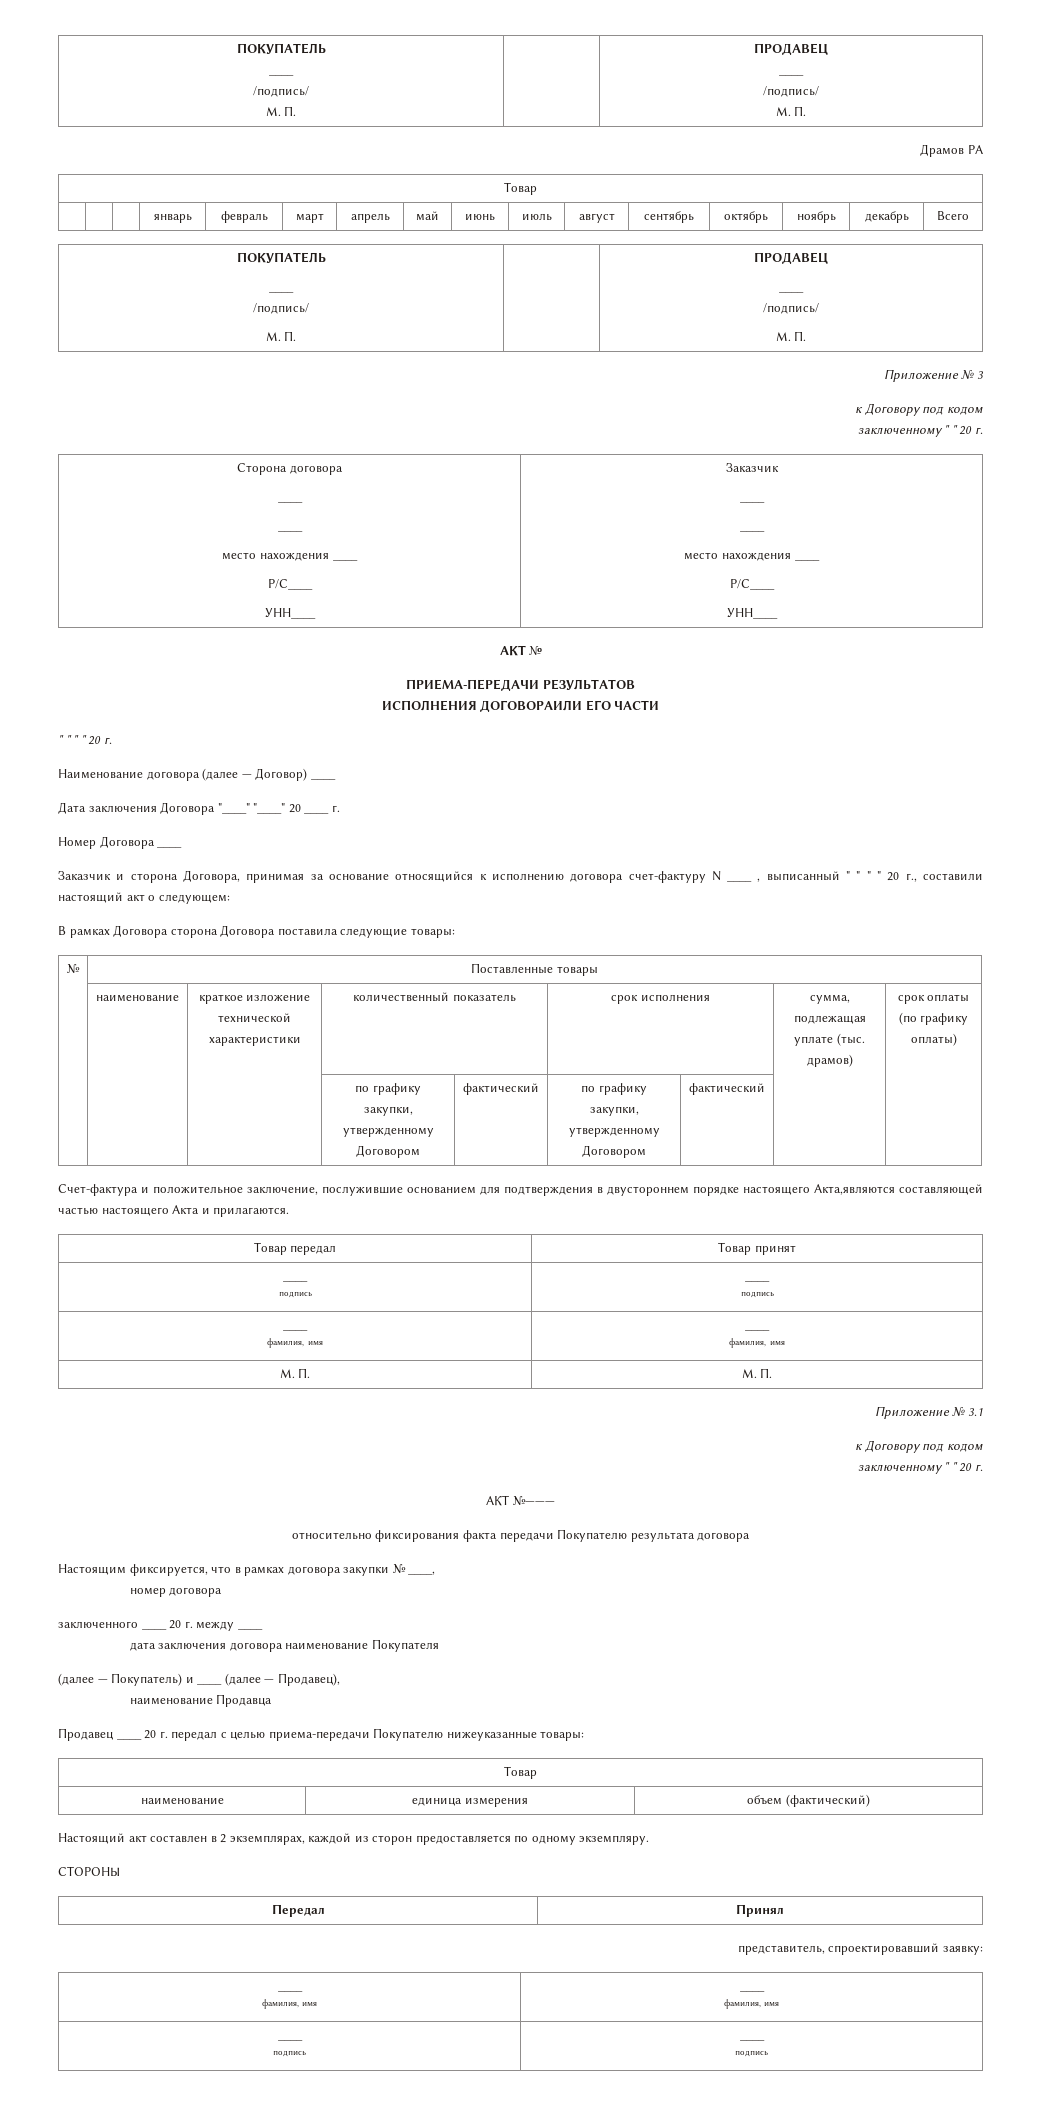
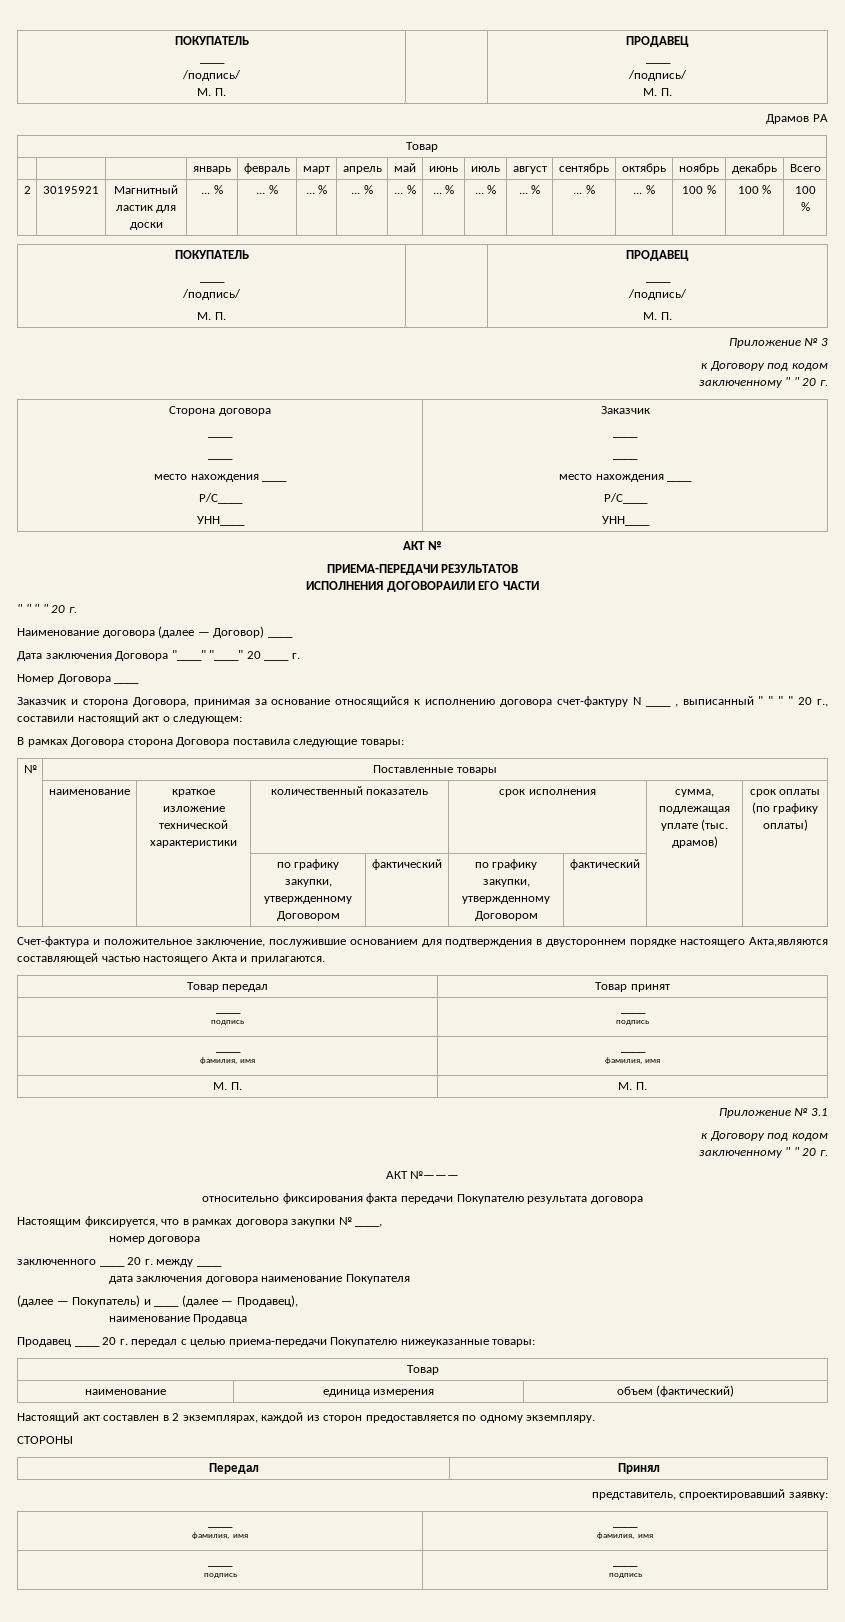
+ 2 | 30195921 | Магнитный ластик для доски | ... % | ... % | ... % | ... % | ... % | ... % | ... % | ... % | ... % | ... % | 100 % | 100 % | 100 %

